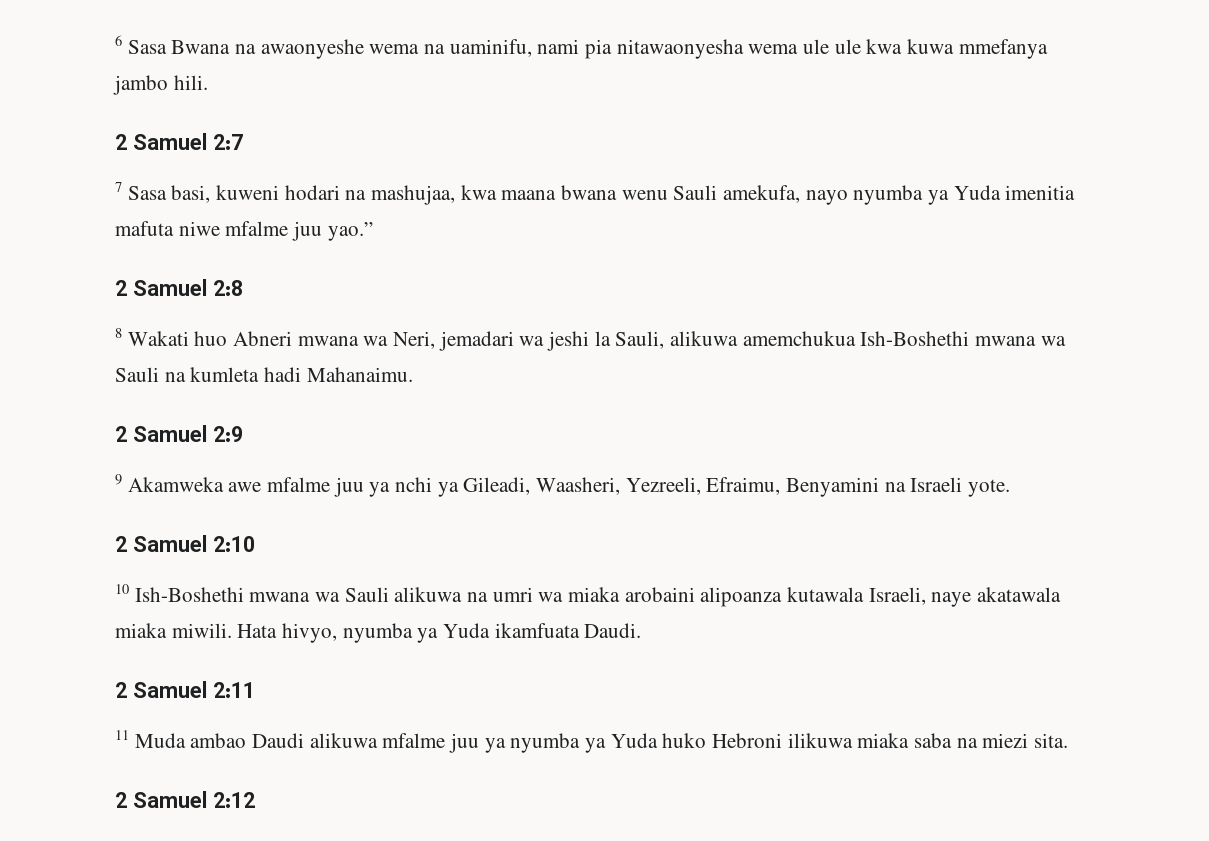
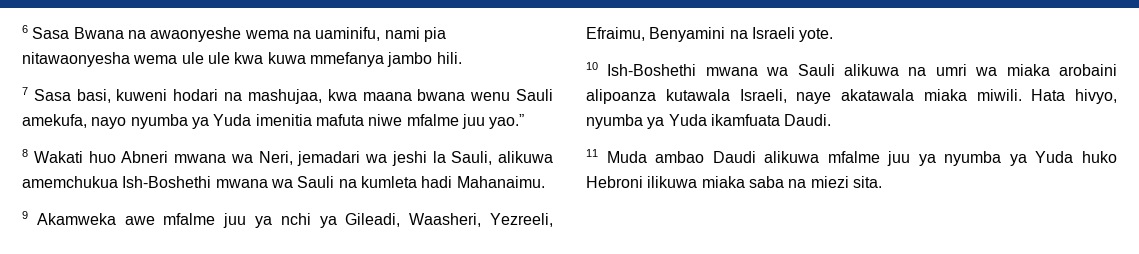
- 2 Samuel 2:7
- 2 Samuel 2:8
- 2 Samuel 2:9
- 2 Samuel 2:10
- 2 Samuel 2:11
- 2 Samuel 2:12

